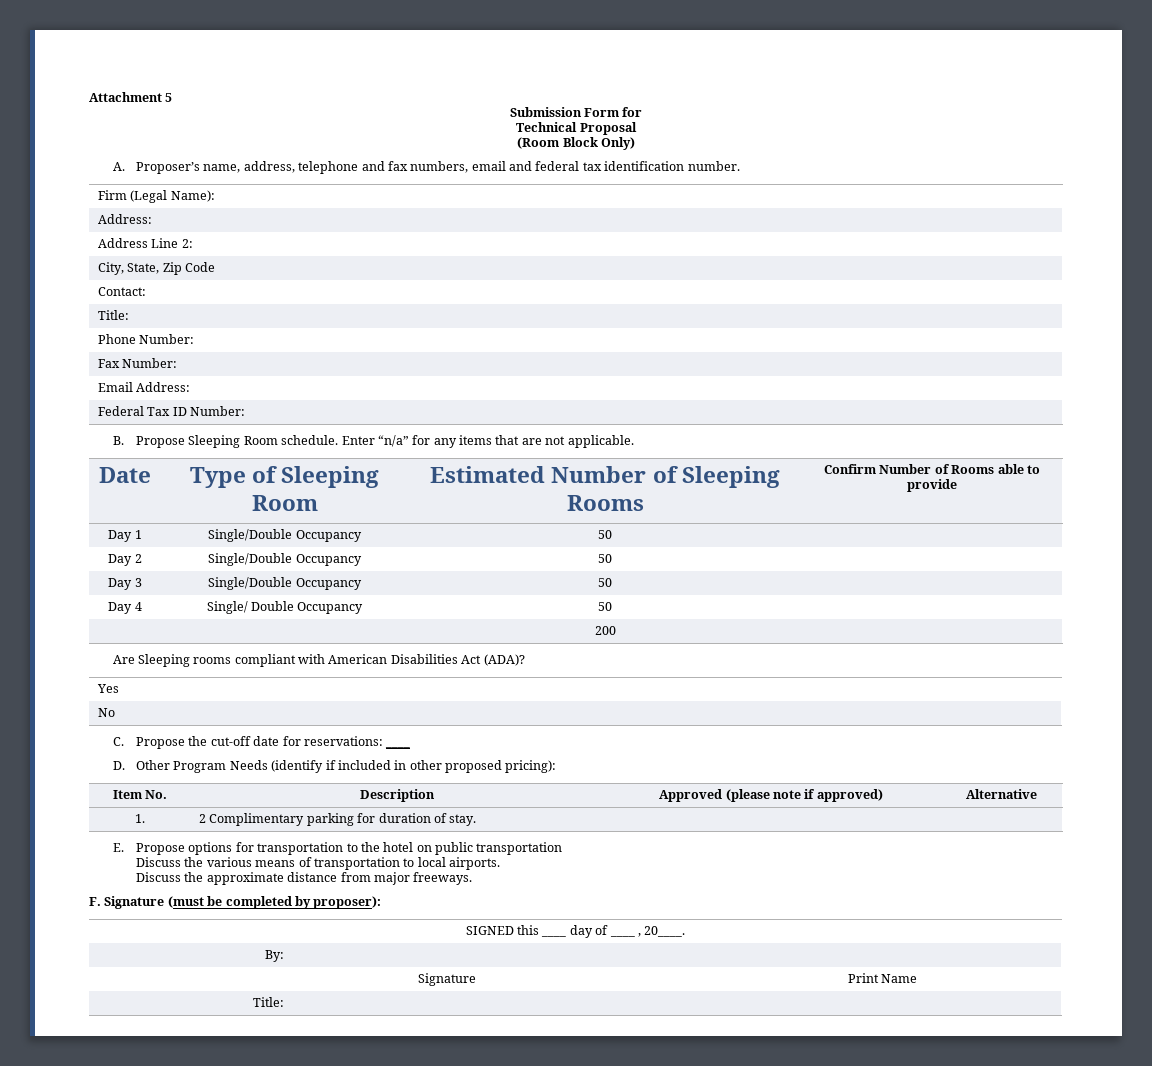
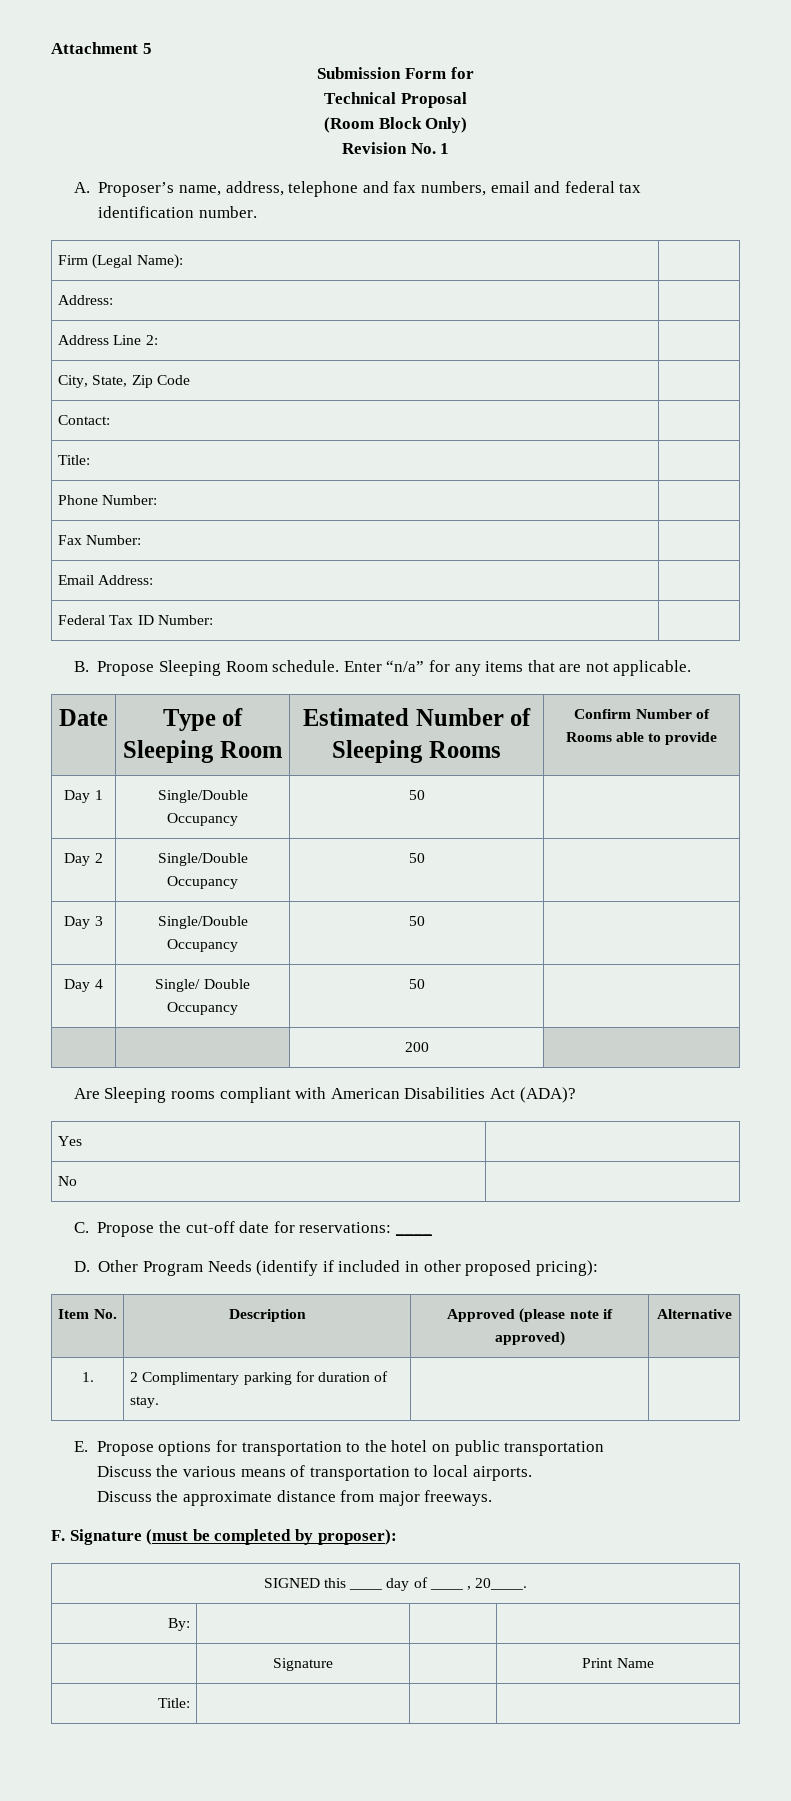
+ Revision No. 1

